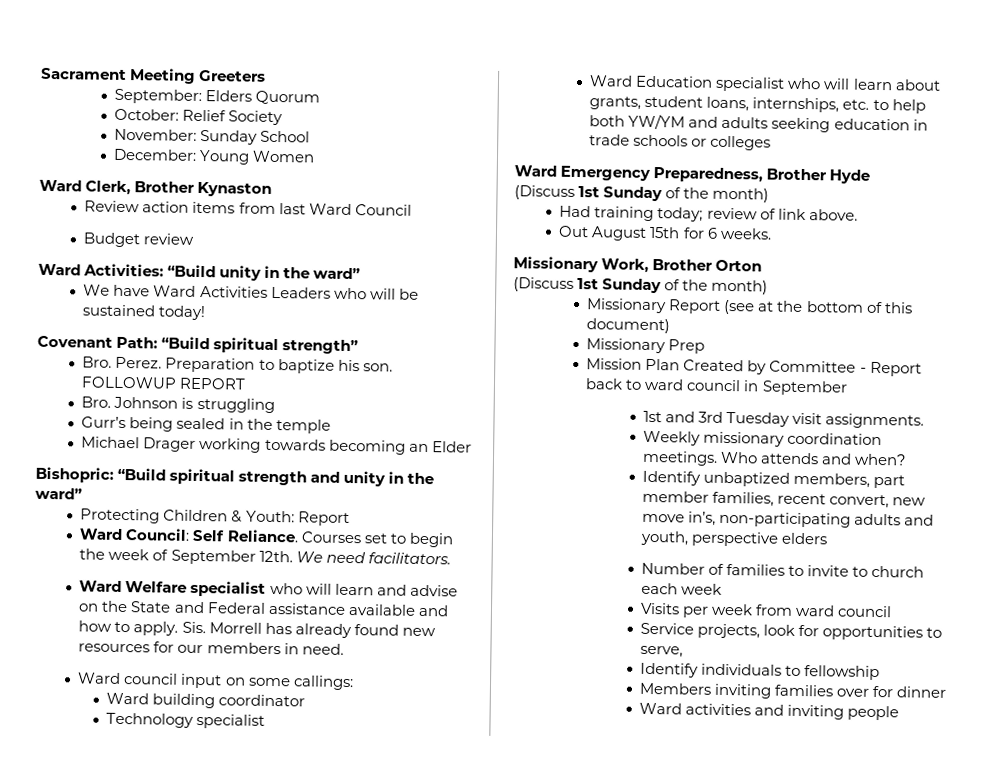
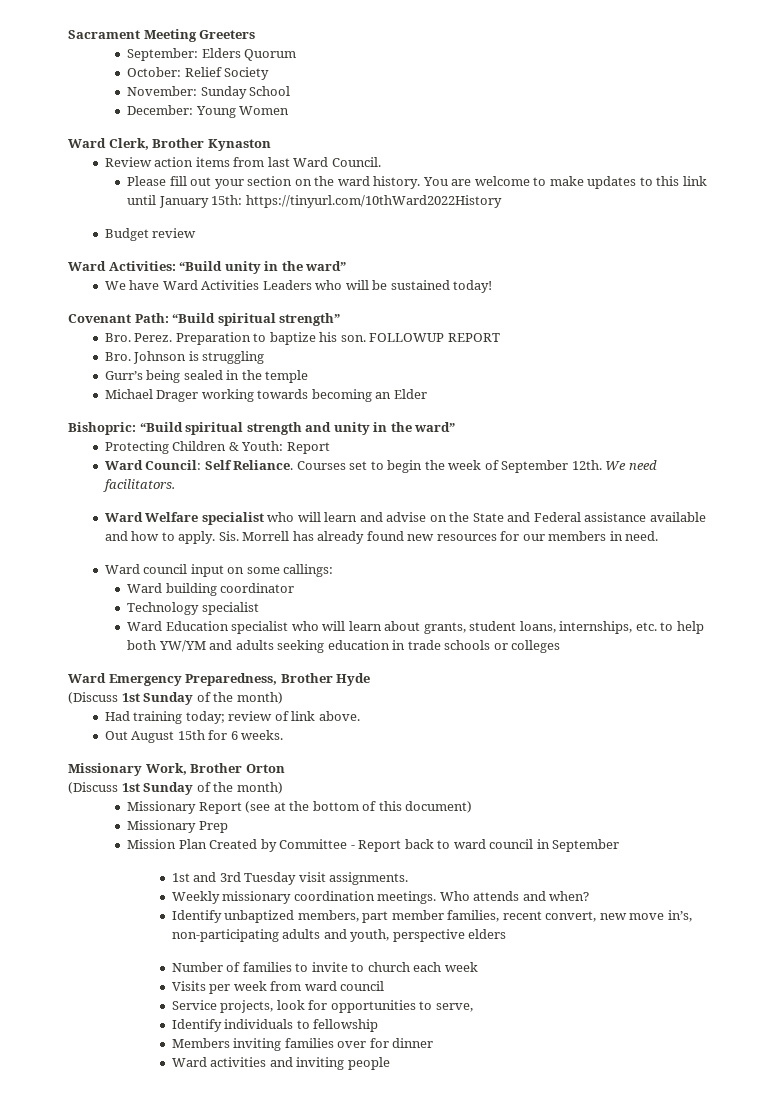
- Review action items from last Ward Council
+ Review action items from last Ward Council.
+ Please fill out your section on the ward history. You are welcome to make updates to this link until January 15th: https://tinyurl.com/10thWard2022History

